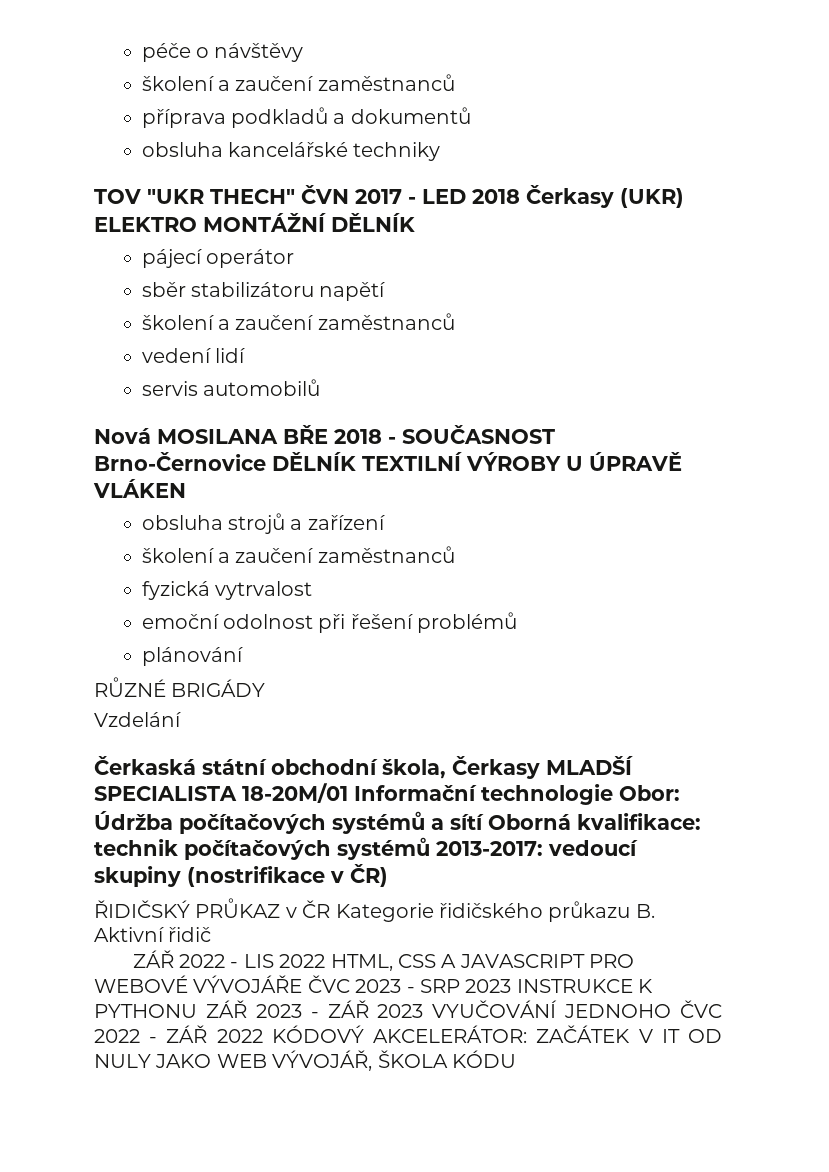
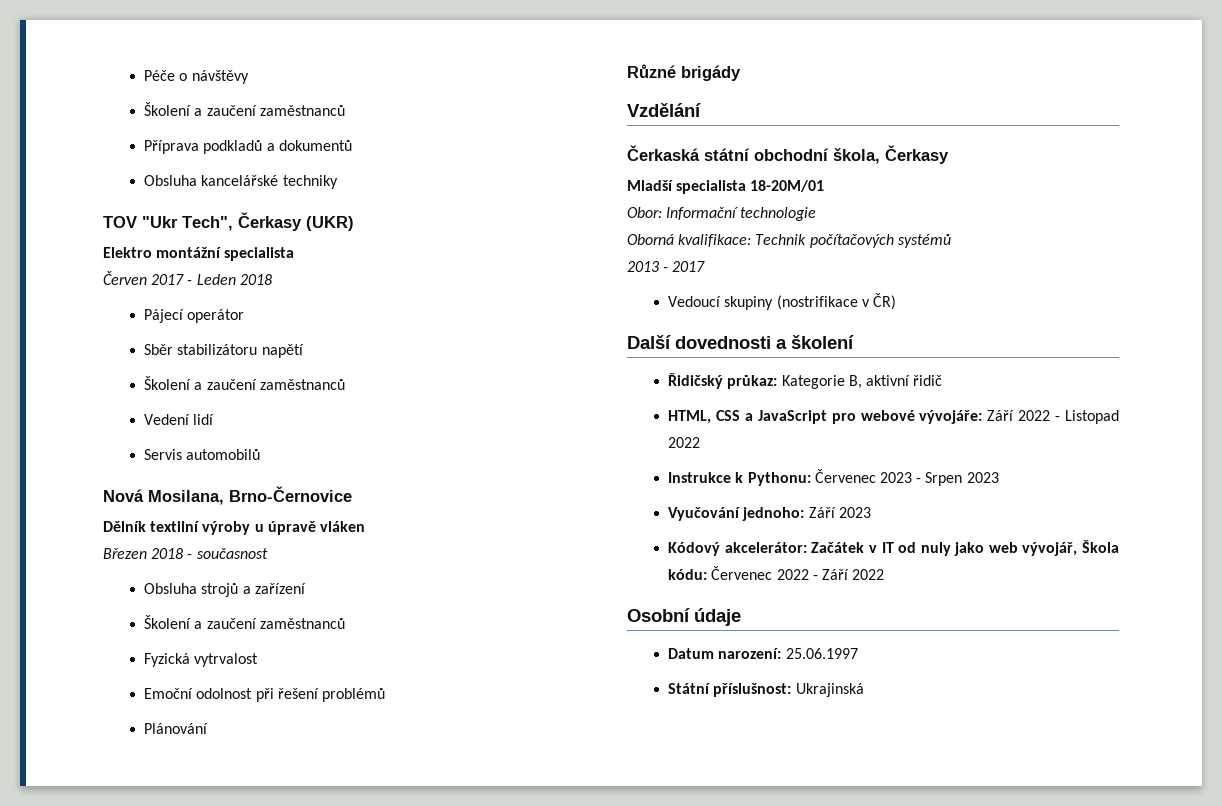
- péče o návštěvy
- školení a zaučení zaměstnanců
- příprava podkladů a dokumentů
+ Péče o návštěvy
+ Školení a zaučení zaměstnanců
+ Příprava podkladů a dokumentů
- obsluha kancelářské techniky
+ Obsluha kancelářské techniky
- TOV "UKR THECH" ČVN 2017 - LED 2018 Čerkasy (UKR) ELEKTRO MONTÁŽNÍ DĚLNÍK
- pájecí operátor
+ TOV "Ukr Tech", Čerkasy (UKR)
+ Elektro montážní specialista
+ Červen 2017 - Leden 2018
+ Pájecí operátor
- sběr stabilizátoru napětí
- školení a zaučení zaměstnanců
- vedení lidí
+ Sběr stabilizátoru napětí
+ Školení a zaučení zaměstnanců
+ Vedení lidí
- servis automobilů
+ Servis automobilů
- Nová MOSILANA BŘE 2018 - SOUČASNOST Brno-Černovice DĚLNÍK TEXTILNÍ VÝROBY U ÚPRAVĚ VLÁKEN
- obsluha strojů a zařízení
- školení a zaučení zaměstnanců
- fyzická vytrvalost
+ Nová Mosilana, Brno-Černovice
+ Dělník textilní výroby u úpravě vláken
+ Březen 2018 - současnost
+ Obsluha strojů a zařízení
+ Školení a zaučení zaměstnanců
+ Fyzická vytrvalost
- emoční odolnost při řešení problémů
+ Emoční odolnost při řešení problémů
- plánování
- RŮZNÉ BRIGÁDY
- Vzdelání
+ Plánování
+ Různé brigády
+ Vzdělání
- Čerkaská státní obchodní škola, Čerkasy MLADŠÍ SPECIALISTA 18-20M/01 Informační technologie Obor: Údržba počítačových systémů a sítí Oborná kvalifikace: technik počítačových systémů 2013-2017: vedoucí skupiny (nostrifikace v ČR)
- ŘIDIČSKÝ PRŮKAZ v ČR Kategorie řidičského průkazu B. Aktivní řidič
- ZÁŘ 2022 - LIS 2022 HTML, CSS A JAVASCRIPT PRO WEBOVÉ VÝVOJÁŘE ČVC 2023 - SRP 2023 INSTRUKCE K PYTHONU ZÁŘ 2023 - ZÁŘ 2023 VYUČOVÁNÍ JEDNOHO ČVC 2022 - ZÁŘ 2022 KÓDOVÝ AKCELERÁTOR: ZAČÁTEK V IT OD NULY JAKO WEB VÝVOJÁŘ, ŠKOLA KÓDU
+ Čerkaská státní obchodní škola, Čerkasy
+ Mladší specialista 18-20M/01
+ Obor: Informační technologie
+ Oborná kvalifikace: Technik počítačových systémů
+ 2013 - 2017
+ Vedoucí skupiny (nostrifikace v ČR)
+ Další dovednosti a školení
+ Řidičský průkaz: Kategorie B, aktivní řidič
+ HTML, CSS a JavaScript pro webové vývojáře: Září 2022 - Listopad 2022
+ Instrukce k Pythonu: Červenec 2023 - Srpen 2023
+ Vyučování jednoho: Září 2023
+ Kódový akcelerátor: Začátek v IT od nuly jako web vývojář, Škola kódu: Červenec 2022 - Září 2022
+ Osobní údaje
+ Datum narození: 25.06.1997
+ Státní příslušnost: Ukrajinská

